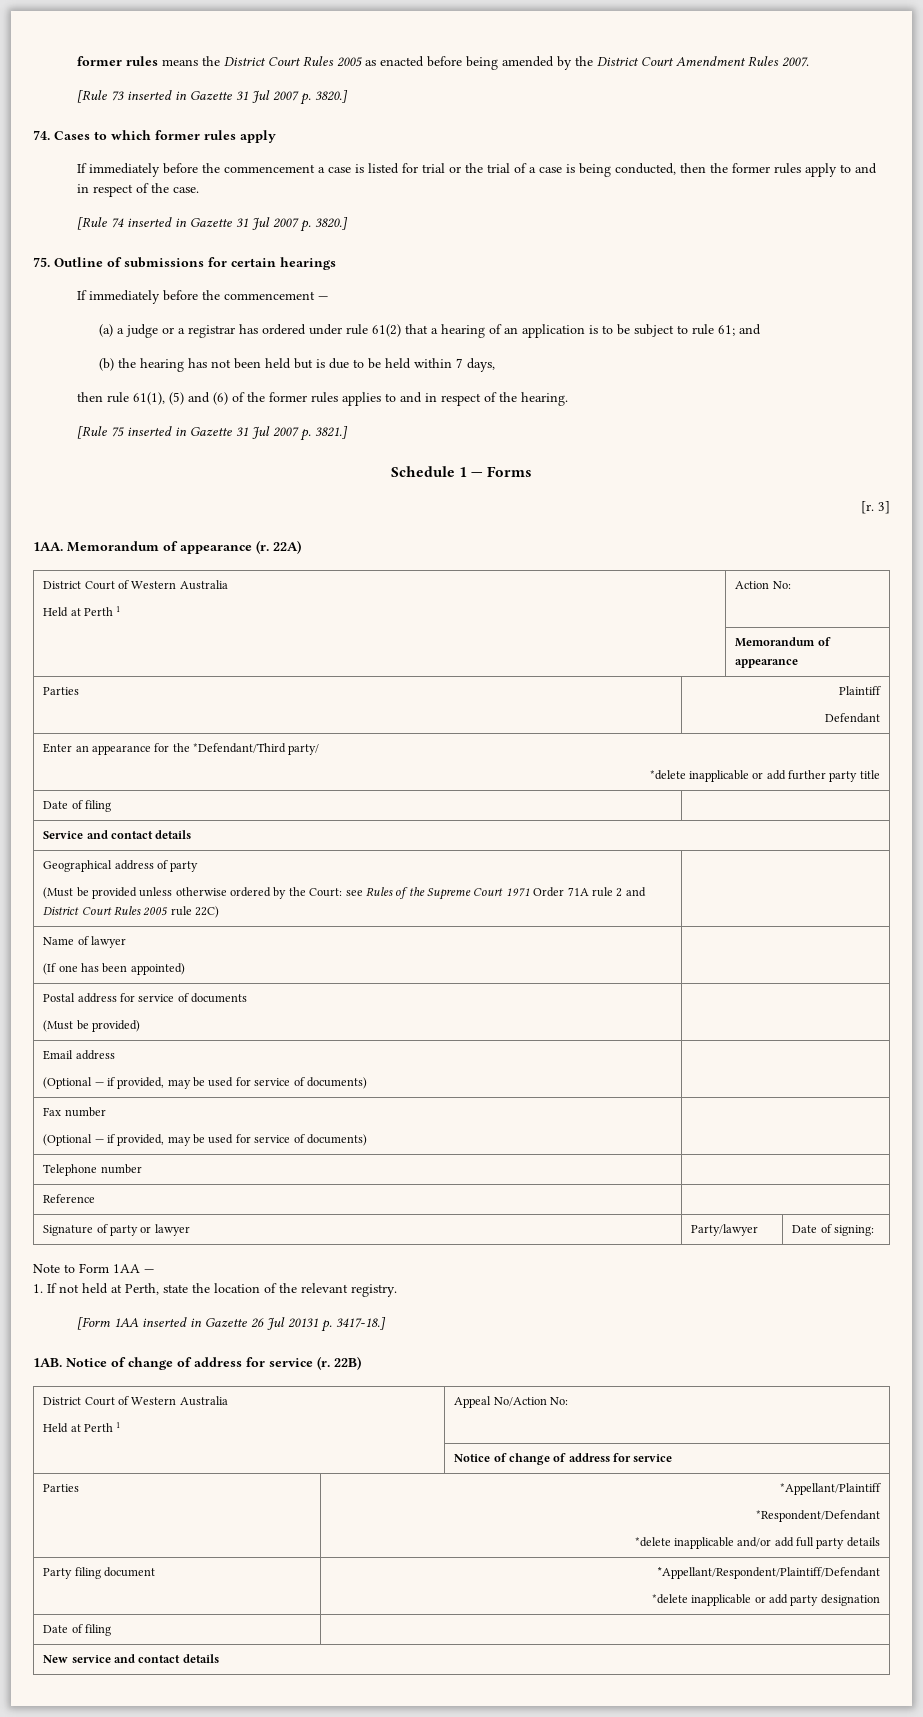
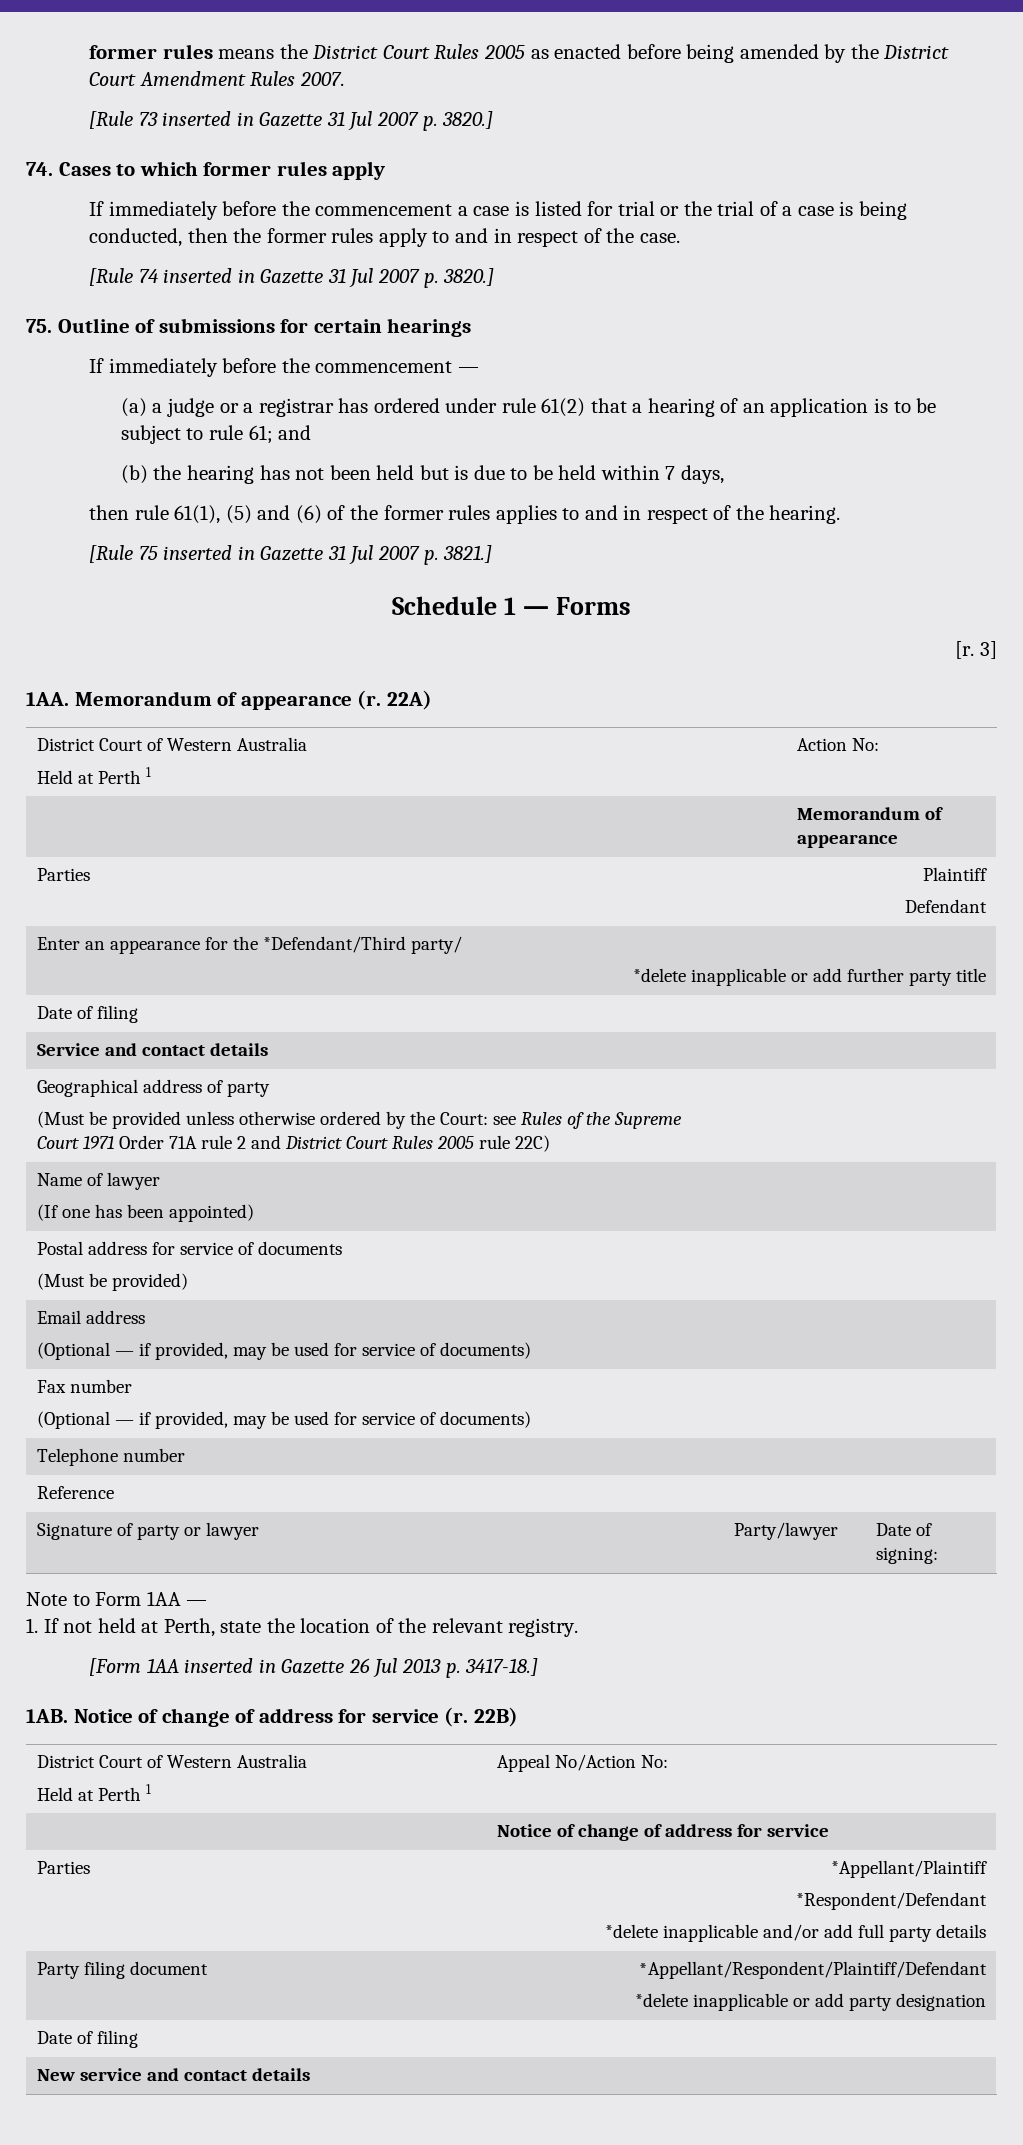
- [Form 1AA inserted in Gazette 26 Jul 20131 p. 3417-18.]
+ [Form 1AA inserted in Gazette 26 Jul 2013 p. 3417-18.]

